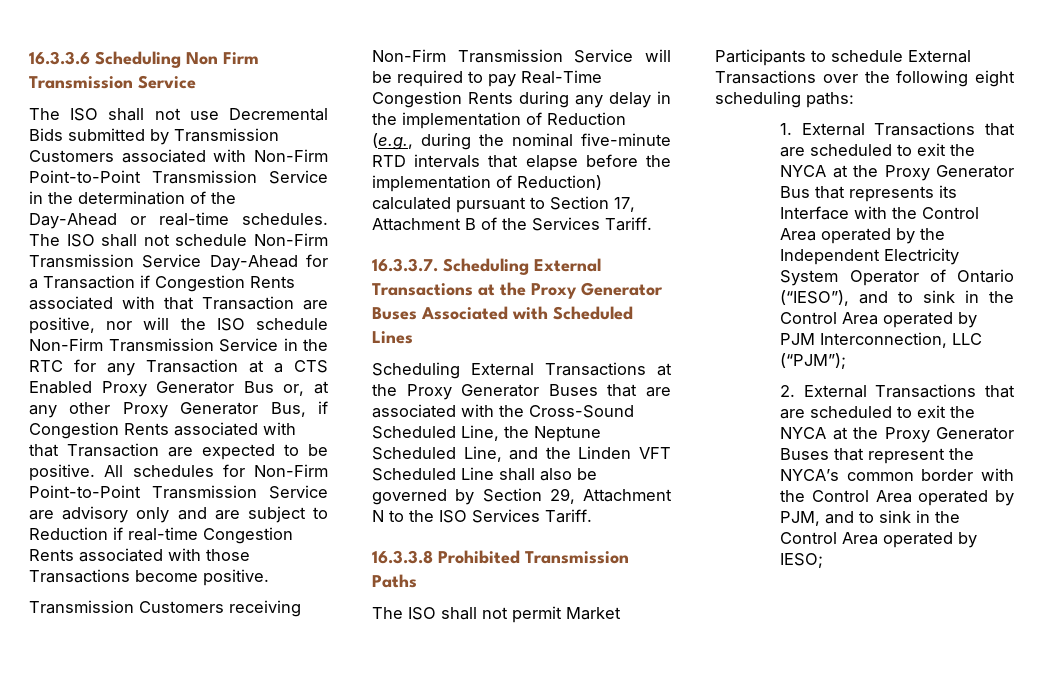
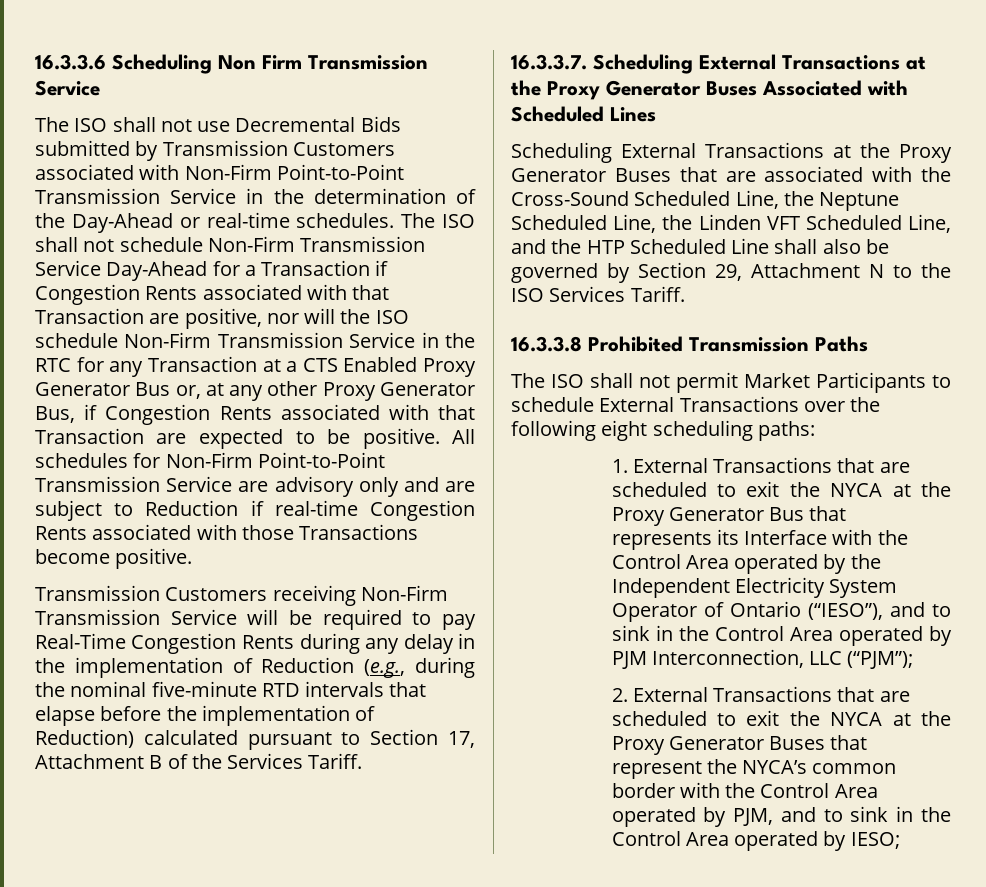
- Scheduling External Transactions at the Proxy Generator Buses that are associated with the Cross-Sound Scheduled Line, the Neptune Scheduled Line, and the Linden VFT Scheduled Line shall also be governed by Section 29, Attachment N to the ISO Services Tariff.
+ Scheduling External Transactions at the Proxy Generator Buses that are associated with the Cross-Sound Scheduled Line, the Neptune Scheduled Line, the Linden VFT Scheduled Line, and the HTP Scheduled Line shall also be governed by Section 29, Attachment N to the ISO Services Tariff.

